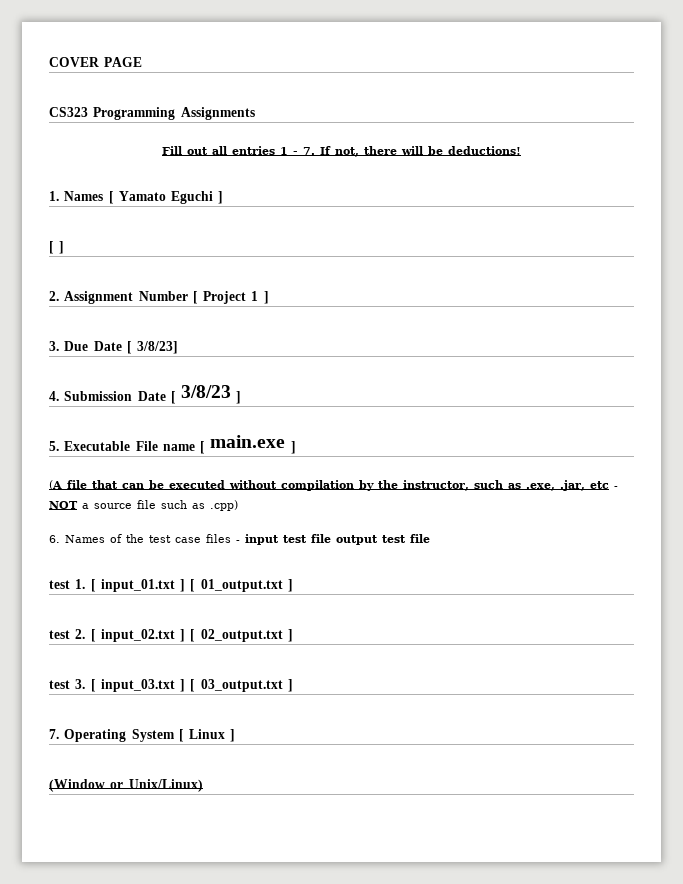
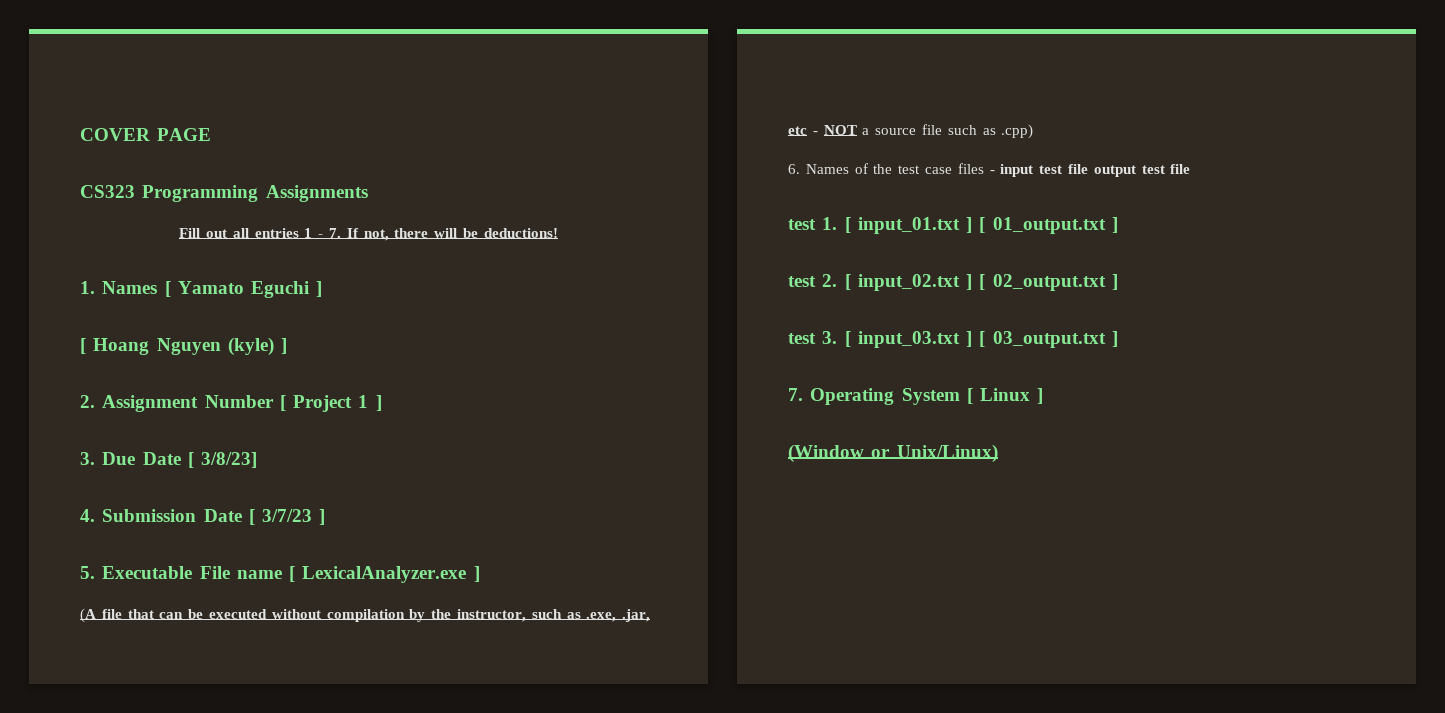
- [ ]
+ [ Hoang Nguyen (kyle) ]
- 4. Submission Date [ 3/8/23 ]
+ 4. Submission Date [ 3/7/23 ]
- 5. Executable File name [ main.exe ]
+ 5. Executable File name [ LexicalAnalyzer.exe ]

